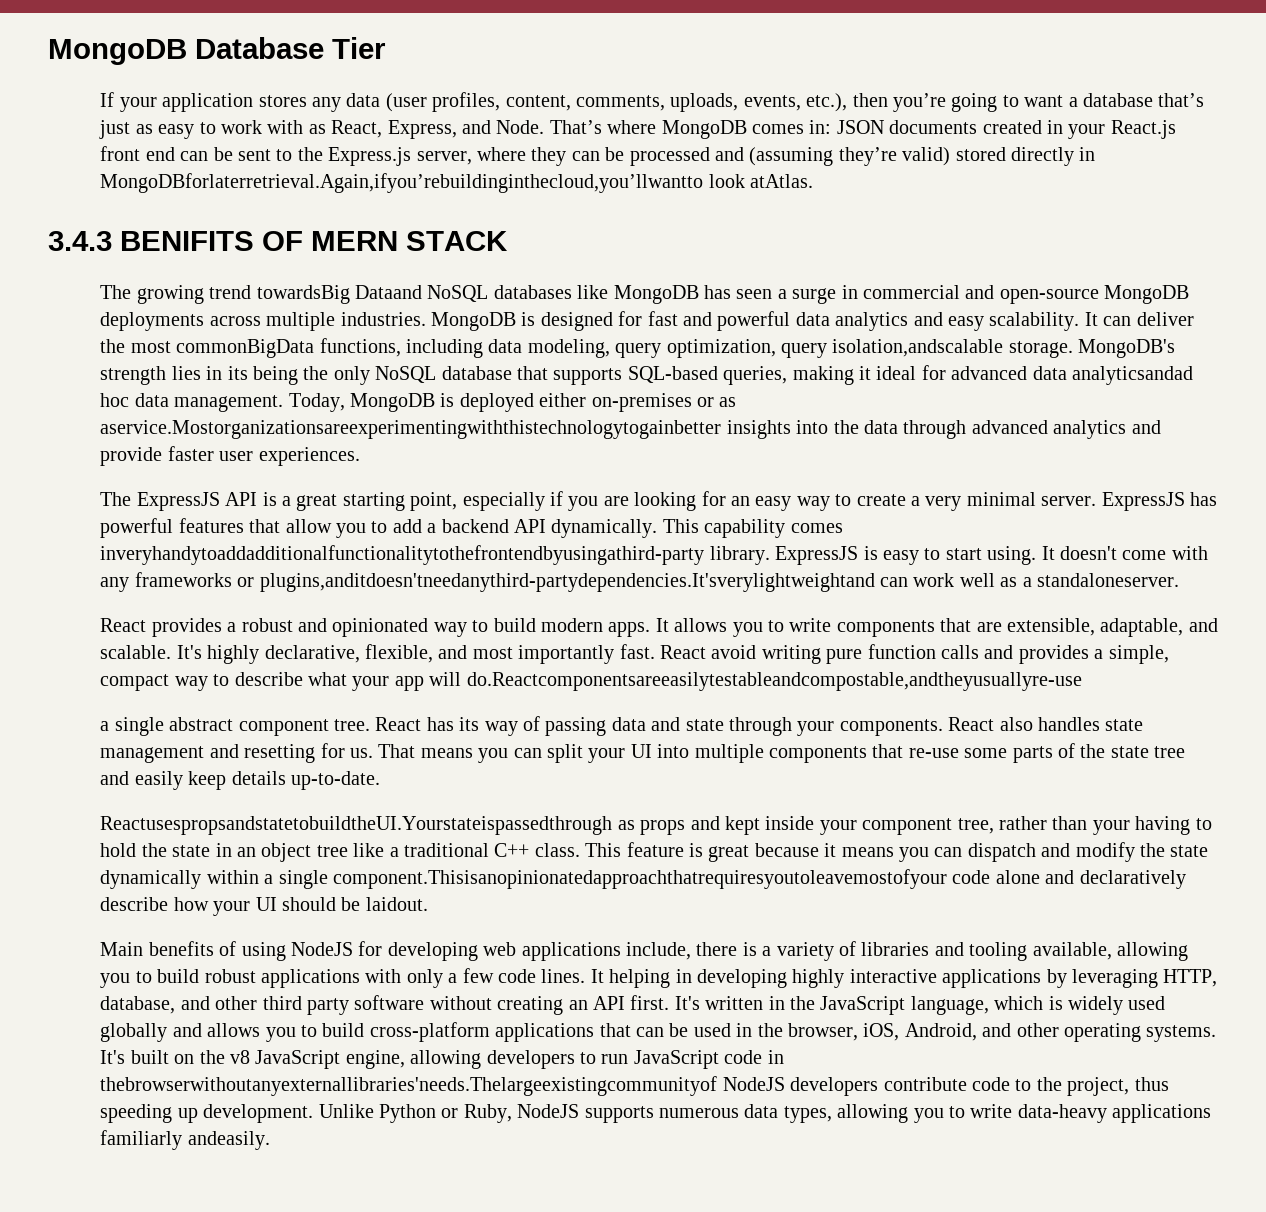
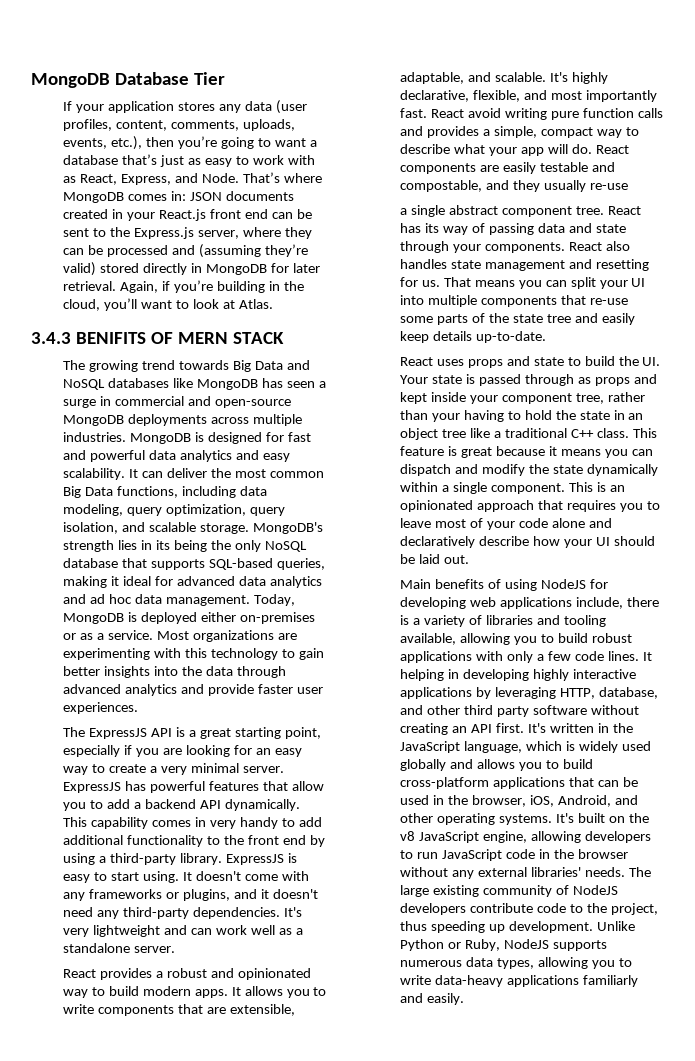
- That’s where MongoDB comes in: JSON documents created in your React.js front end can be sent to the Express.js server, where they can be processed and (assuming they’re valid) stored directly in MongoDBforlaterretrieval.Again,ifyou’rebuildinginthecloud,you’llwantto look atAtlas.
+ That’s where MongoDB comes in: JSON documents created in your React.js front end can be sent to the Express.js server, where they can be processed and (assuming they’re valid) stored directly in MongoDB for later retrieval. Again, if you’re building in the cloud, you’ll want to look at Atlas.
- The growing trend towardsBig Dataand NoSQL databases like MongoDB has seen a surge in commercial and open-source MongoDB deployments across multiple industries.
+ The growing trend towards Big Data and NoSQL databases like MongoDB has seen a surge in commercial and open-source MongoDB deployments across multiple industries.
- It can deliver the most commonBigData functions, including data modeling, query optimization, query isolation,andscalable storage.
+ It can deliver the most common Big Data functions, including data modeling, query optimization, query isolation, and scalable storage.
- MongoDB's strength lies in its being the only NoSQL database that supports SQL-based queries, making it ideal for advanced data analyticsandad hoc data management.
+ MongoDB's strength lies in its being the only NoSQL database that supports SQL-based queries, making it ideal for advanced data analytics and ad hoc data management.
- Today, MongoDB is deployed either on-premises or as aservice.Mostorganizationsareexperimentingwiththistechnologytogainbetter insights into the data through advanced analytics and provide faster user experiences.
+ Today, MongoDB is deployed either on-premises or as a service. Most organizations are experimenting with this technology to gain better insights into the data through advanced analytics and provide faster user experiences.
- This capability comes inveryhandytoaddadditionalfunctionalitytothefrontendbyusingathird-party library.
+ This capability comes in very handy to add additional functionality to the front end by using a third-party library.
- It doesn't come with any frameworks or plugins,anditdoesn'tneedanythird-partydependencies.It'sverylightweightand can work well as a standaloneserver.
+ It doesn't come with any frameworks or plugins, and it doesn't need any third-party dependencies. It's very lightweight and can work well as a standalone server.
- React avoid writing pure function calls and provides a simple, compact way to describe what your app will do.Reactcomponentsareeasilytestableandcompostable,andtheyusuallyre-use
+ React avoid writing pure function calls and provides a simple, compact way to describe what your app will do. React components are easily testable and compostable, and they usually re-use
- ReactusespropsandstatetobuildtheUI.Yourstateispassedthrough as props and kept inside your component tree, rather than your having to hold the state in an object tree like a traditional C++ class.
+ React uses props and state to build the UI. Your state is passed through as props and kept inside your component tree, rather than your having to hold the state in an object tree like a traditional C++ class.
- This feature is great because it means you can dispatch and modify the state dynamically within a single component.Thisisanopinionatedapproachthatrequiresyoutoleavemostofyour code alone and declaratively describe how your UI should be laidout.
+ This feature is great because it means you can dispatch and modify the state dynamically within a single component. This is an opinionated approach that requires you to leave most of your code alone and declaratively describe how your UI should be laid out.
- It's built on the v8 JavaScript engine, allowing developers to run JavaScript code in thebrowserwithoutanyexternallibraries'needs.Thelargeexistingcommunityof NodeJS developers contribute code to the project, thus speeding up development.
+ It's built on the v8 JavaScript engine, allowing developers to run JavaScript code in the browser without any external libraries' needs. The large existing community of NodeJS developers contribute code to the project, thus speeding up development.
- Unlike Python or Ruby, NodeJS supports numerous data types, allowing you to write data-heavy applications familiarly andeasily.
+ Unlike Python or Ruby, NodeJS supports numerous data types, allowing you to write data-heavy applications familiarly and easily.

